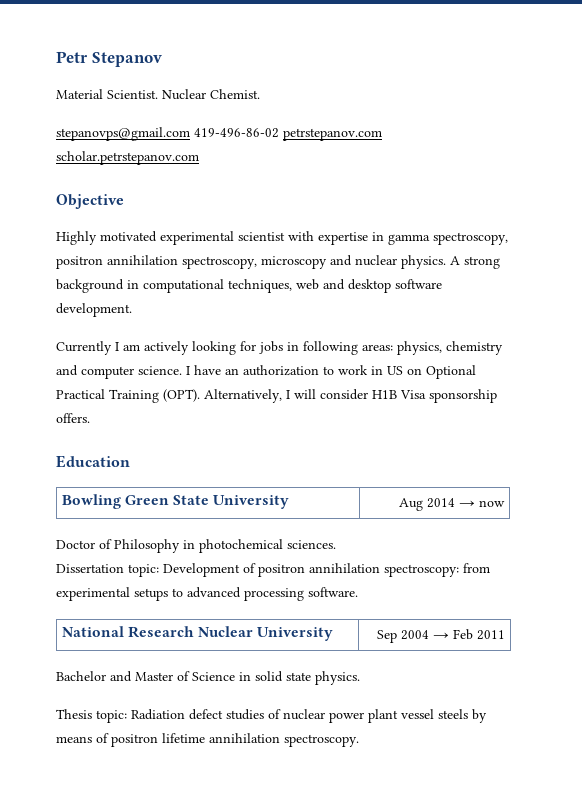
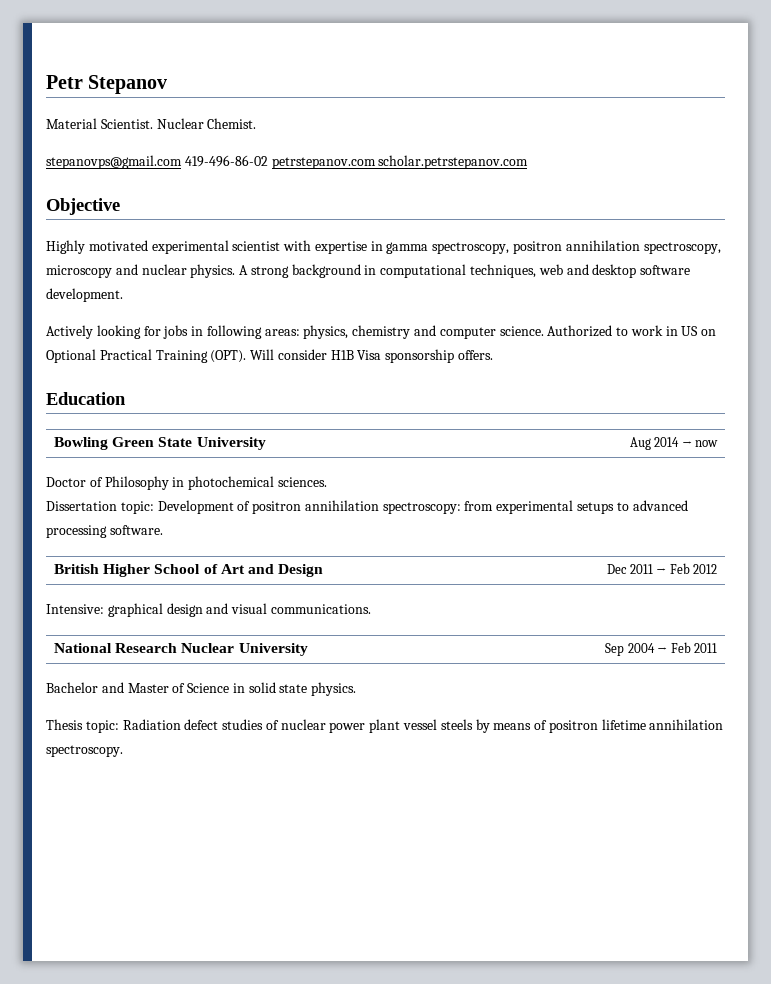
- Currently I am actively looking for jobs in following areas: physics, chemistry and computer science.
+ Actively looking for jobs in following areas: physics, chemistry and computer science.
- I have an authorization to work in US on Optional Practical Training (OPT).
+ Authorized to work in US on Optional Practical Training (OPT).
- Alternatively, I will consider H1B Visa sponsorship offers.
+ Will consider H1B Visa sponsorship offers.
+ British Higher School of Art and Design | Dec 2011 → Feb 2012
+ Intensive: graphical design and visual communications.

